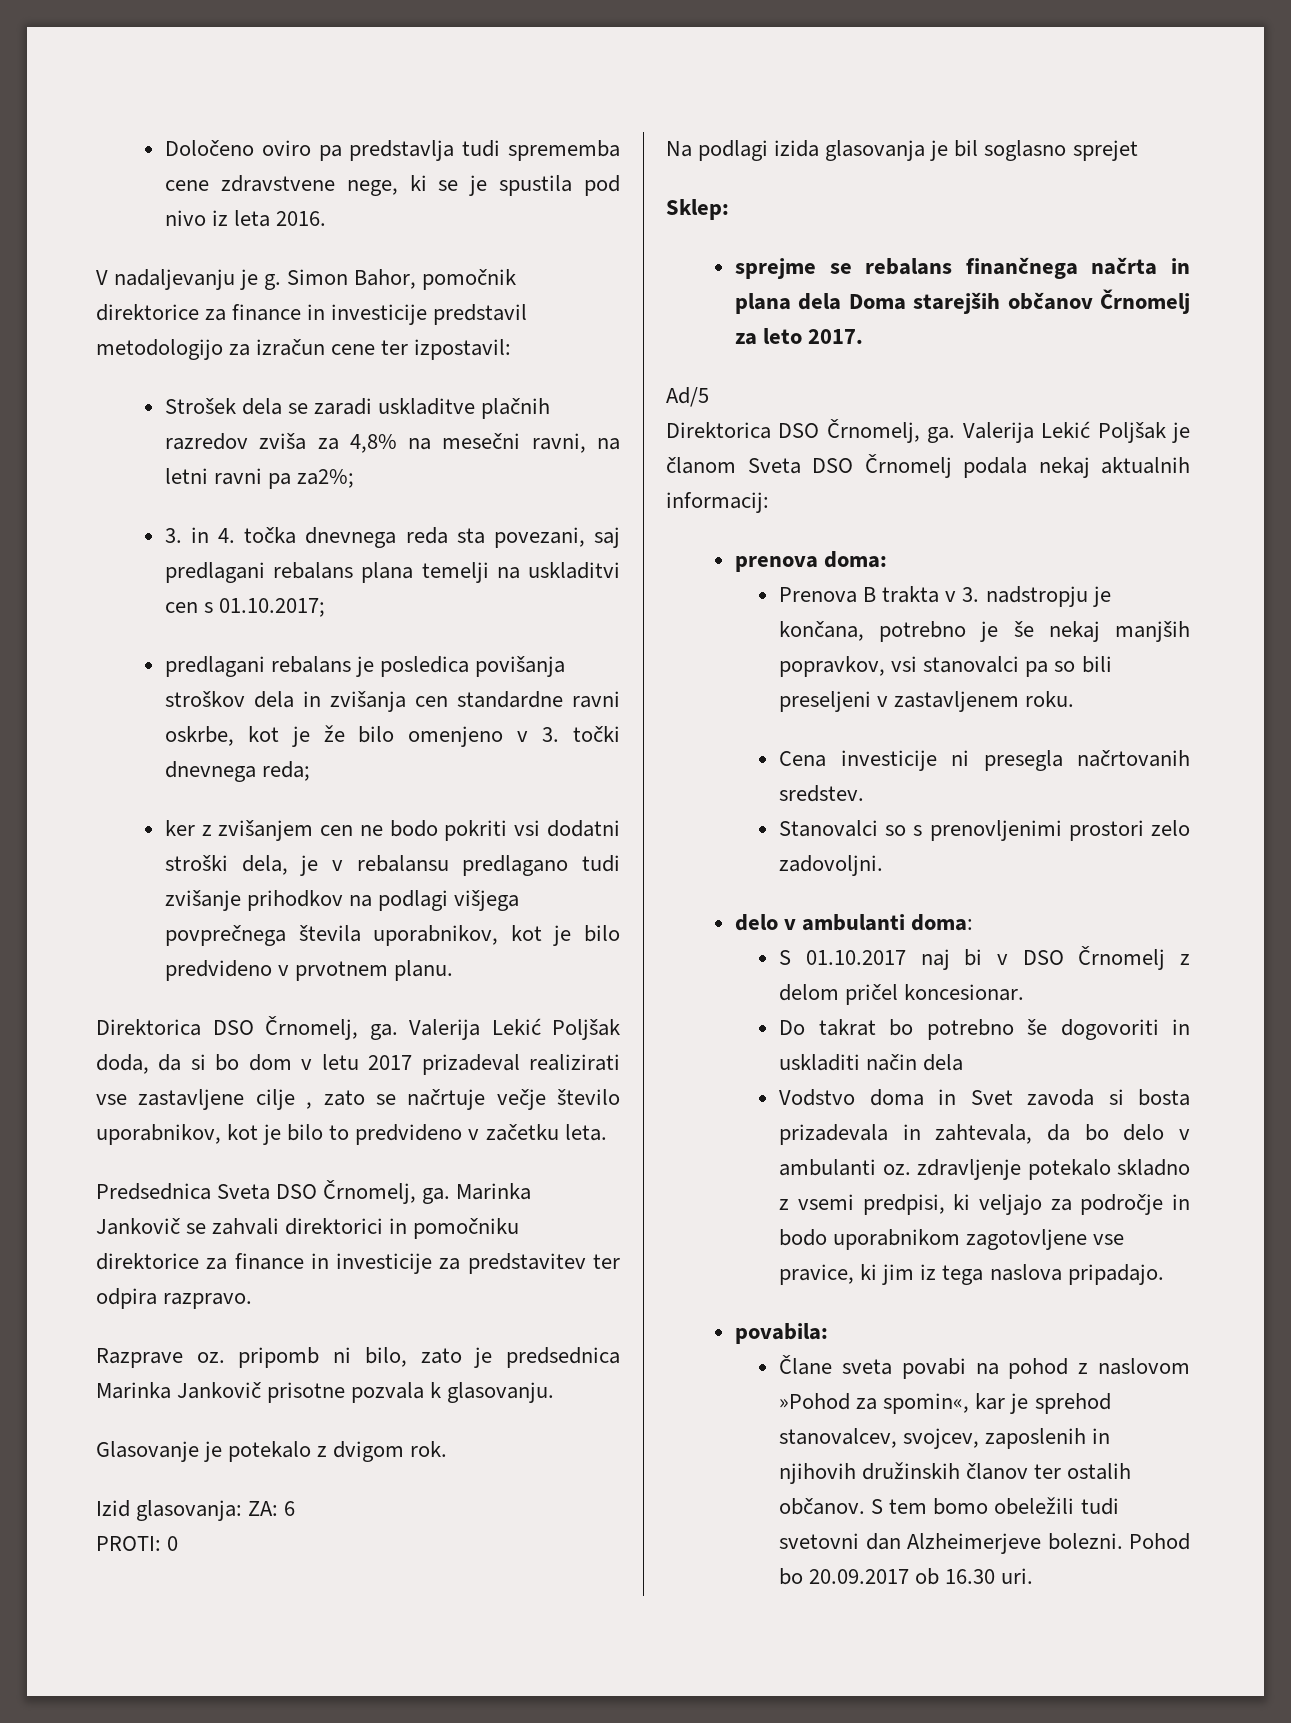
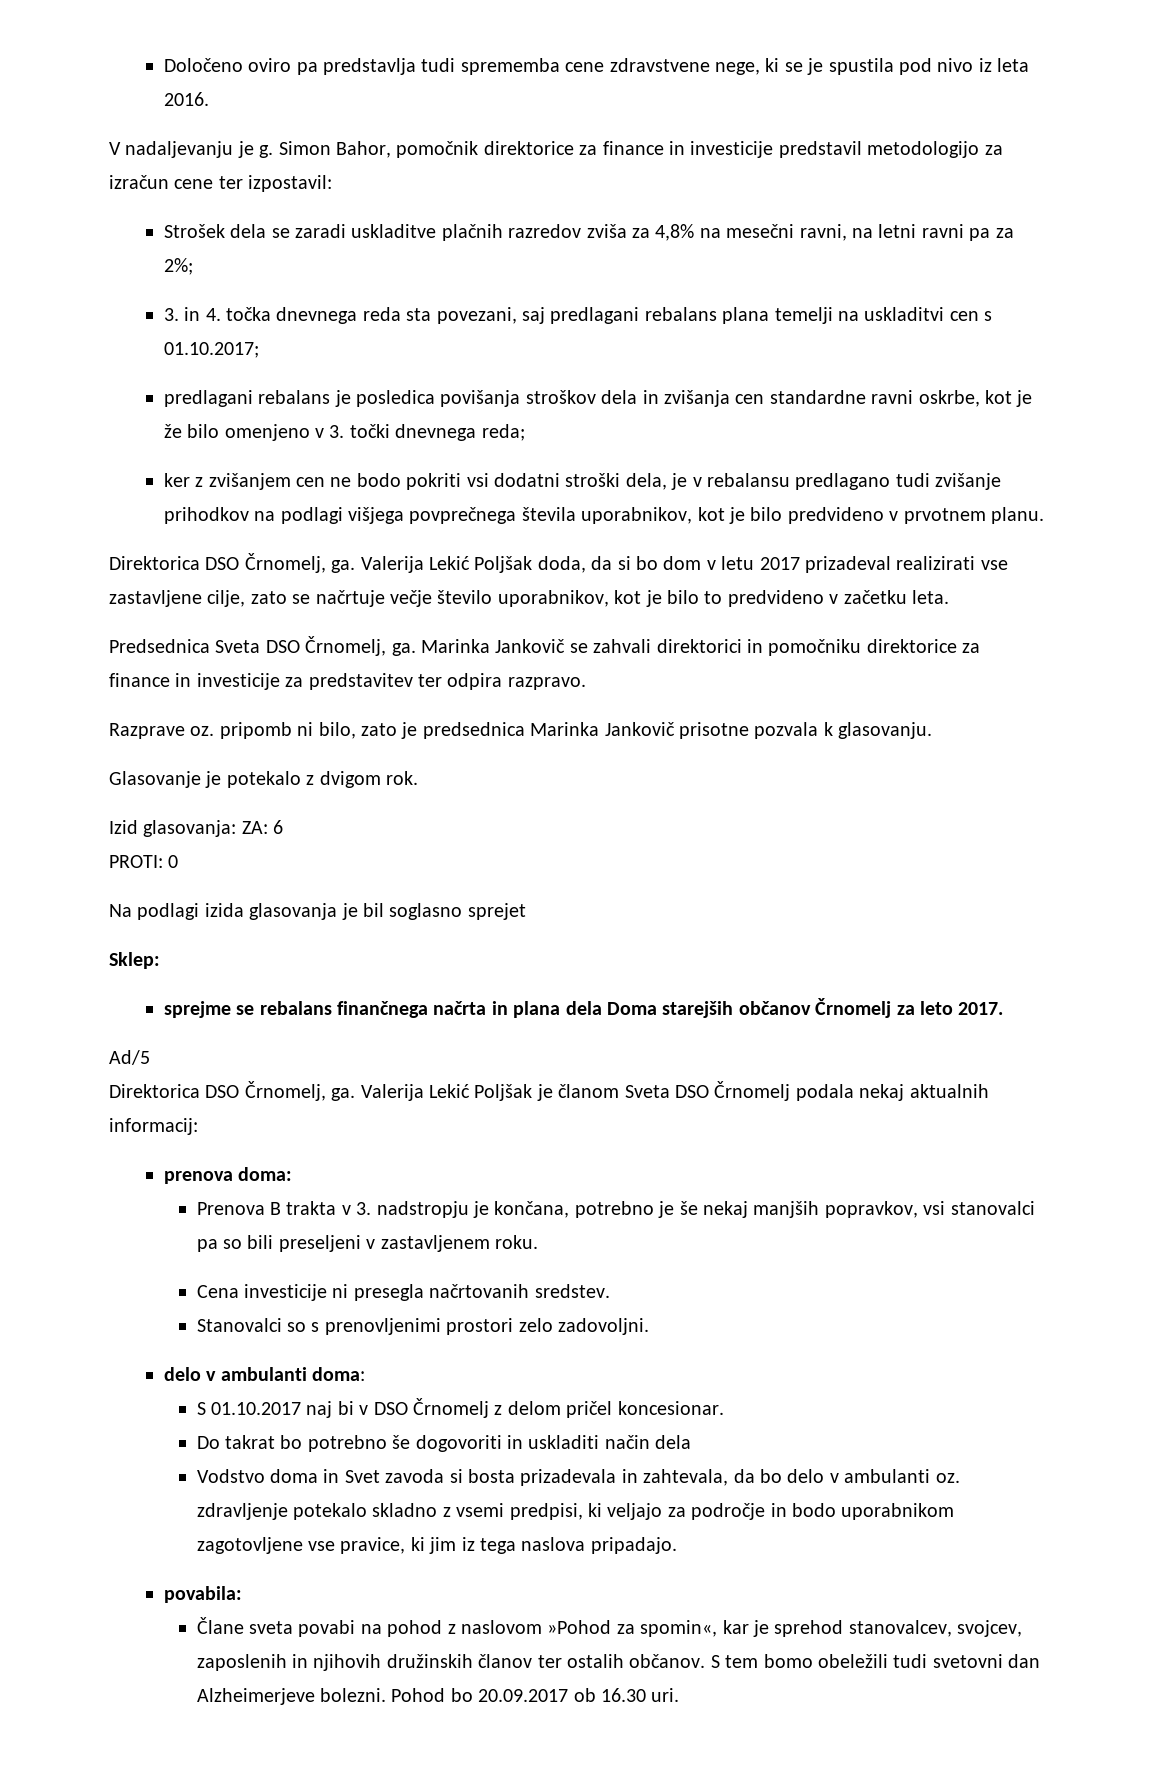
- Strošek dela se zaradi uskladitve plačnih razredov zviša za 4,8% na mesečni ravni, na letni ravni pa za2%;
+ Strošek dela se zaradi uskladitve plačnih razredov zviša za 4,8% na mesečni ravni, na letni ravni pa za 2%;
- Valerija Lekić Poljšak doda, da si bo dom v letu 2017 prizadeval realizirati vse zastavljene cilje , zato se načrtuje večje število uporabnikov, kot je bilo to predvideno v začetku leta.
+ Valerija Lekić Poljšak doda, da si bo dom v letu 2017 prizadeval realizirati vse zastavljene cilje, zato se načrtuje večje število uporabnikov, kot je bilo to predvideno v začetku leta.

